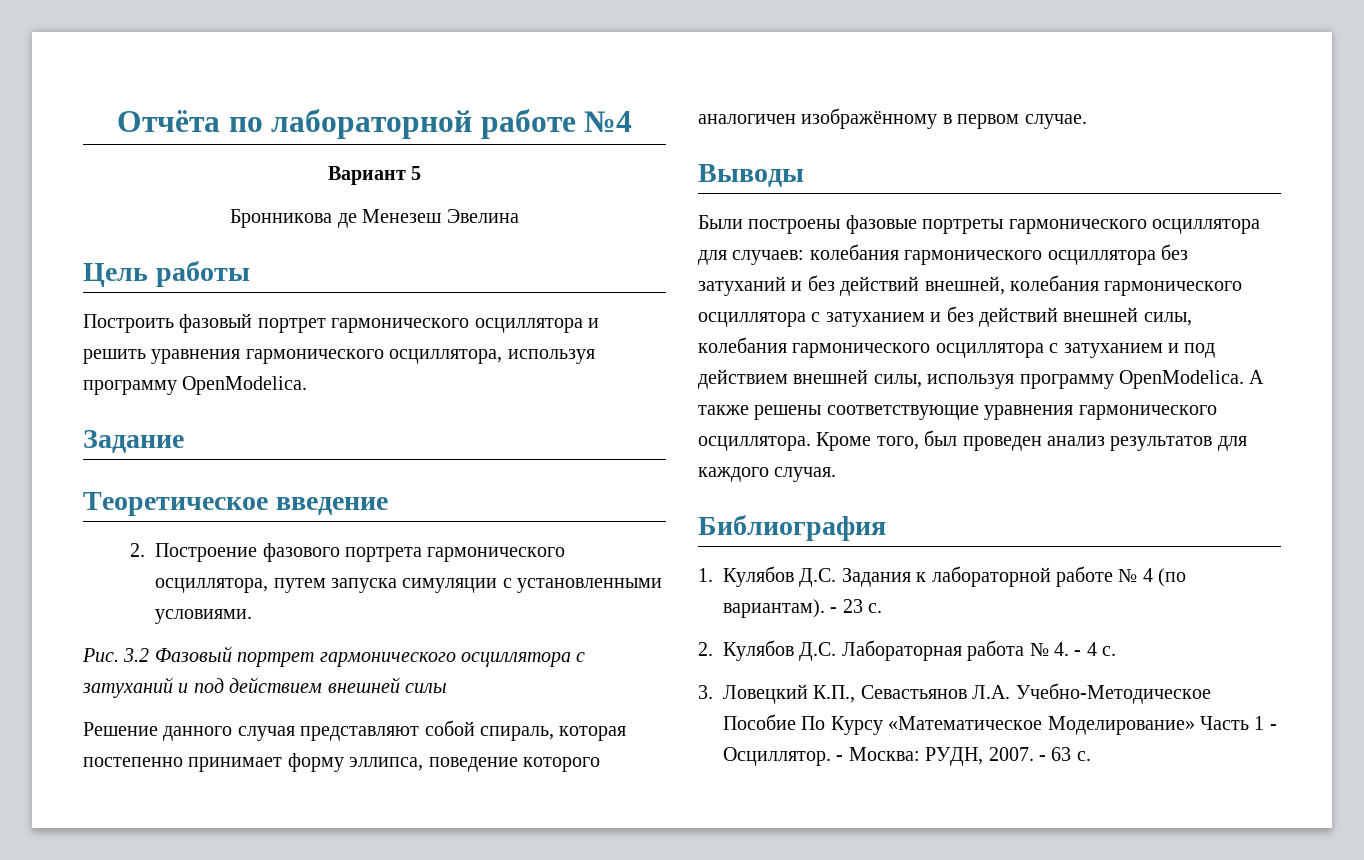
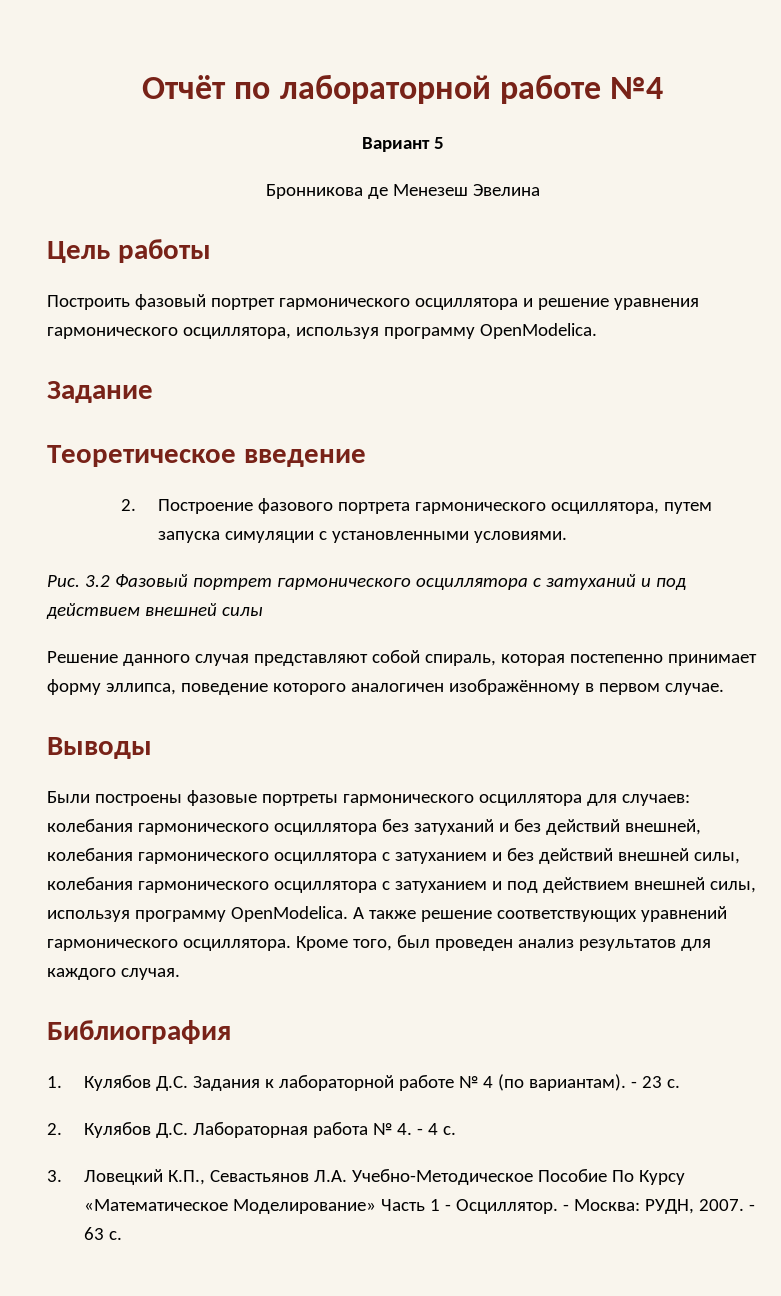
- Отчёта по лабораторной работе №4
+ Отчёт по лабораторной работе №4
- Построить фазовый портрет гармонического осциллятора и решить уравнения гармонического осциллятора, используя программу OpenModelica.
+ Построить фазовый портрет гармонического осциллятора и решение уравнения гармонического осциллятора, используя программу OpenModelica.
- А также решены соответствующие уравнения гармонического осциллятора.
+ А также решение соответствующих уравнений гармонического осциллятора.

